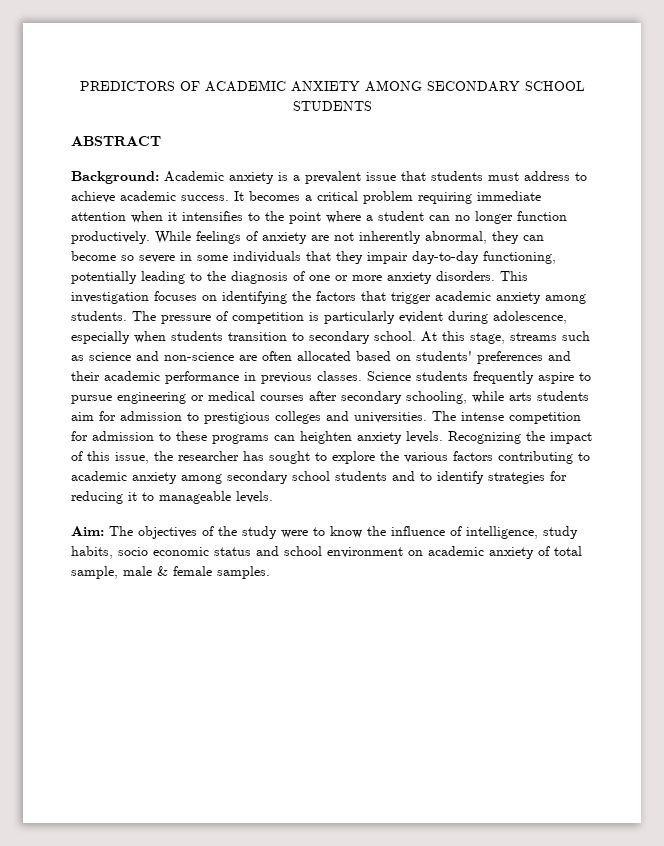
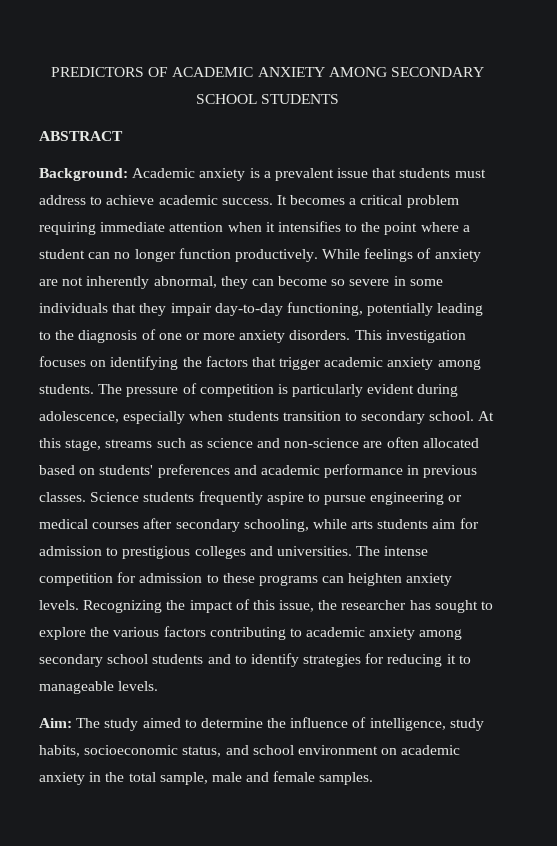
- At this stage, streams such as science and non-science are often allocated based on students' preferences and their academic performance in previous classes.
+ At this stage, streams such as science and non-science are often allocated based on students' preferences and academic performance in previous classes.
- Aim: The objectives of the study were to know the influence of intelligence, study habits, socio economic status and school environment on academic anxiety of total sample, male & female samples.
+ Aim: The study aimed to determine the influence of intelligence, study habits, socioeconomic status, and school environment on academic anxiety in the total sample, male and female samples.

